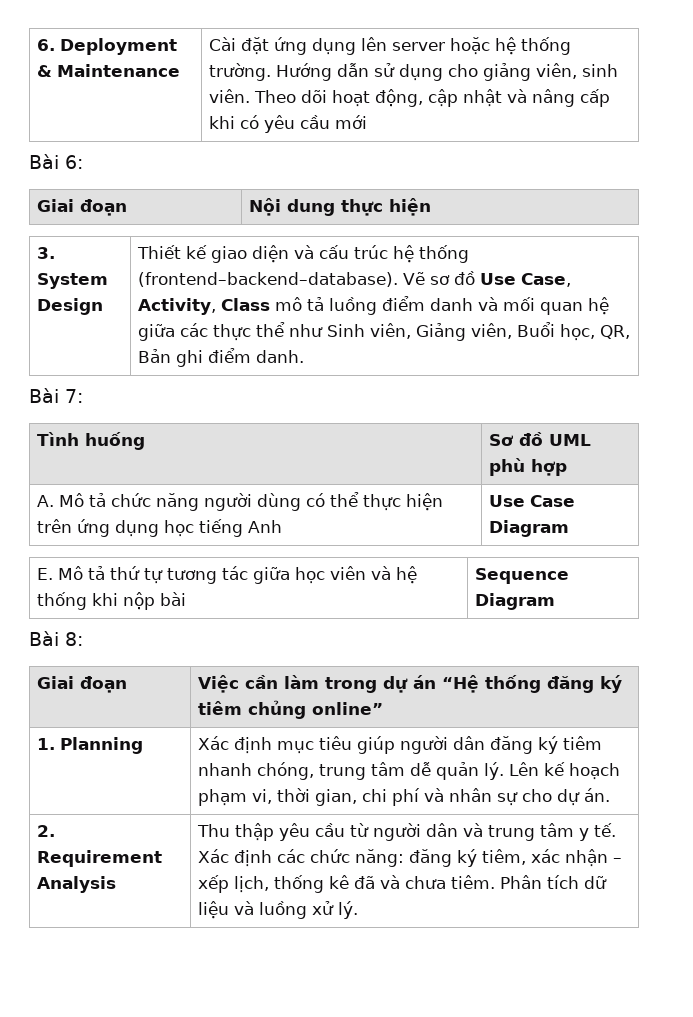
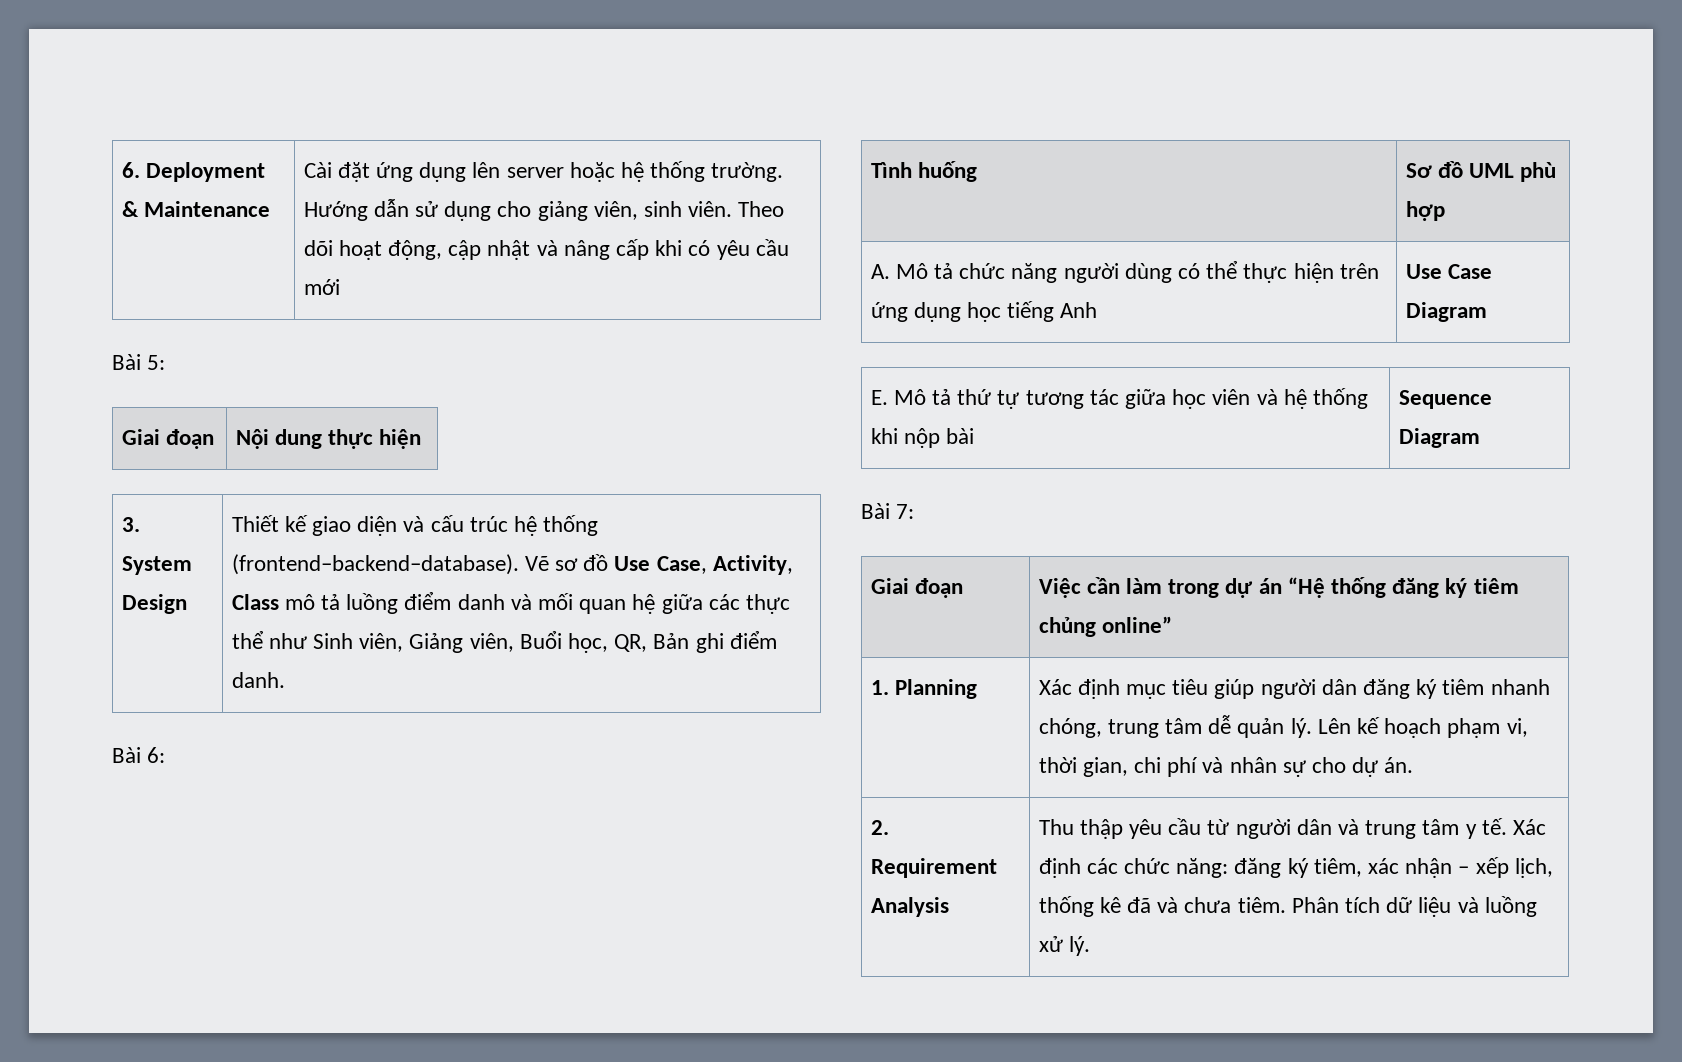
- Bài 6:
+ Bài 5:
- Bài 7:
+ Bài 6:
- Bài 8:
+ Bài 7:

